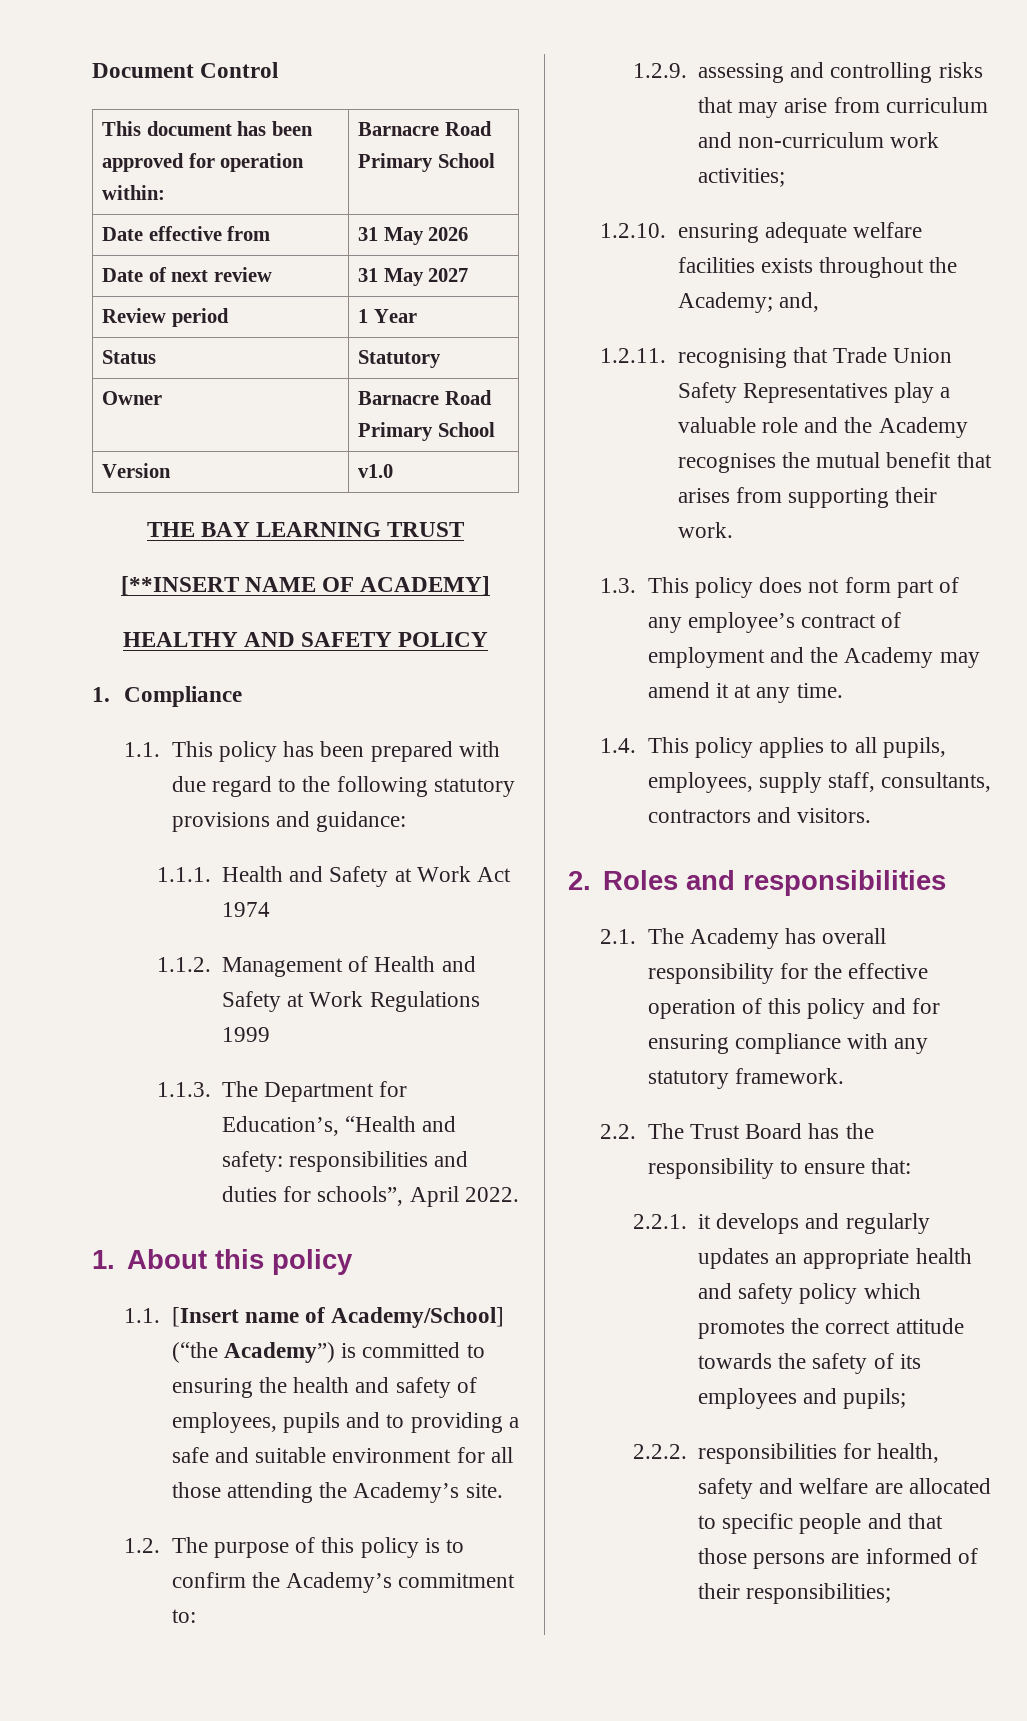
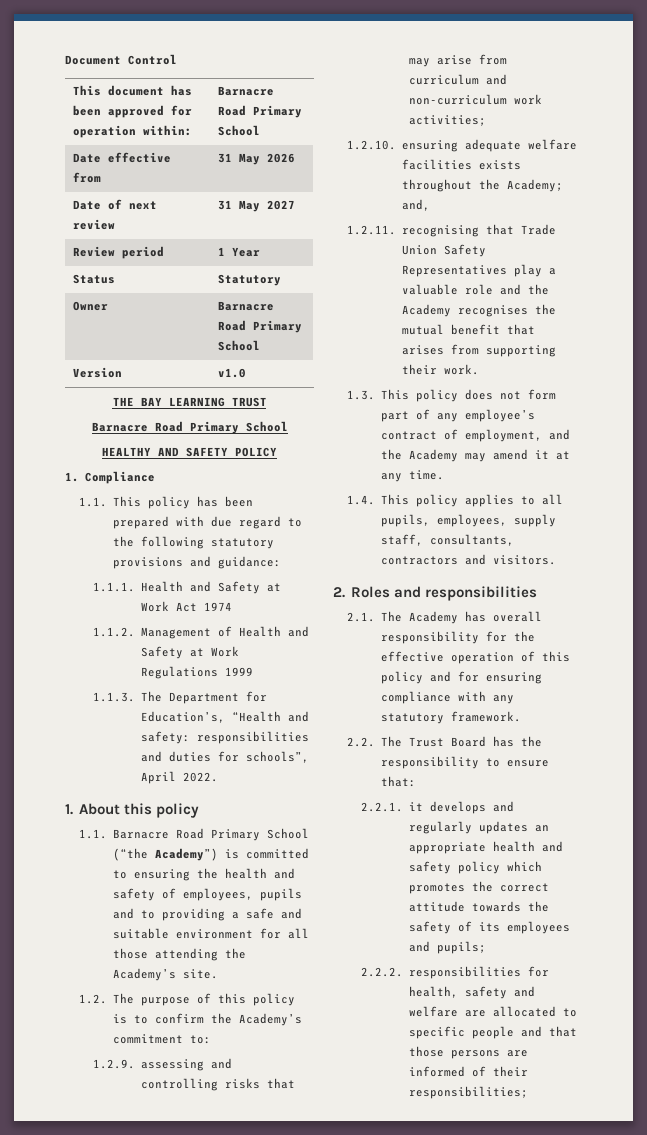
  THE BAY LEARNING TRUST
- [**INSERT NAME OF ACADEMY]
+ Barnacre Road Primary School
- 1.1. [Insert name of Academy/School] (“the Academy”) is committed to ensuring the health and safety of employees, pupils and to providing a safe and suitable environment for all those attending the Academy’s site.
+ 1.1. Barnacre Road Primary School (“the Academy”) is committed to ensuring the health and safety of employees, pupils and to providing a safe and suitable environment for all those attending the Academy’s site.
- 1.3. This policy does not form part of any employee’s contract of employment and the Academy may amend it at any time.
+ 1.3. This policy does not form part of any employee’s contract of employment, and the Academy may amend it at any time.

